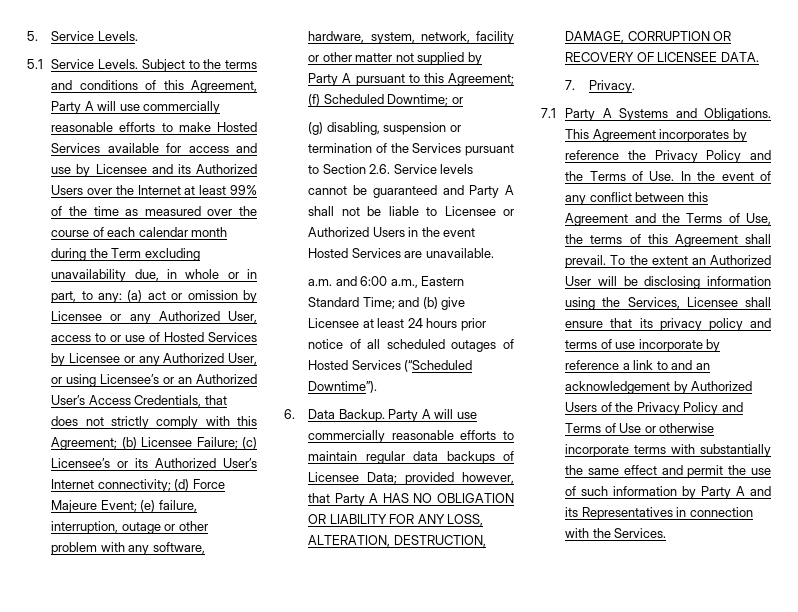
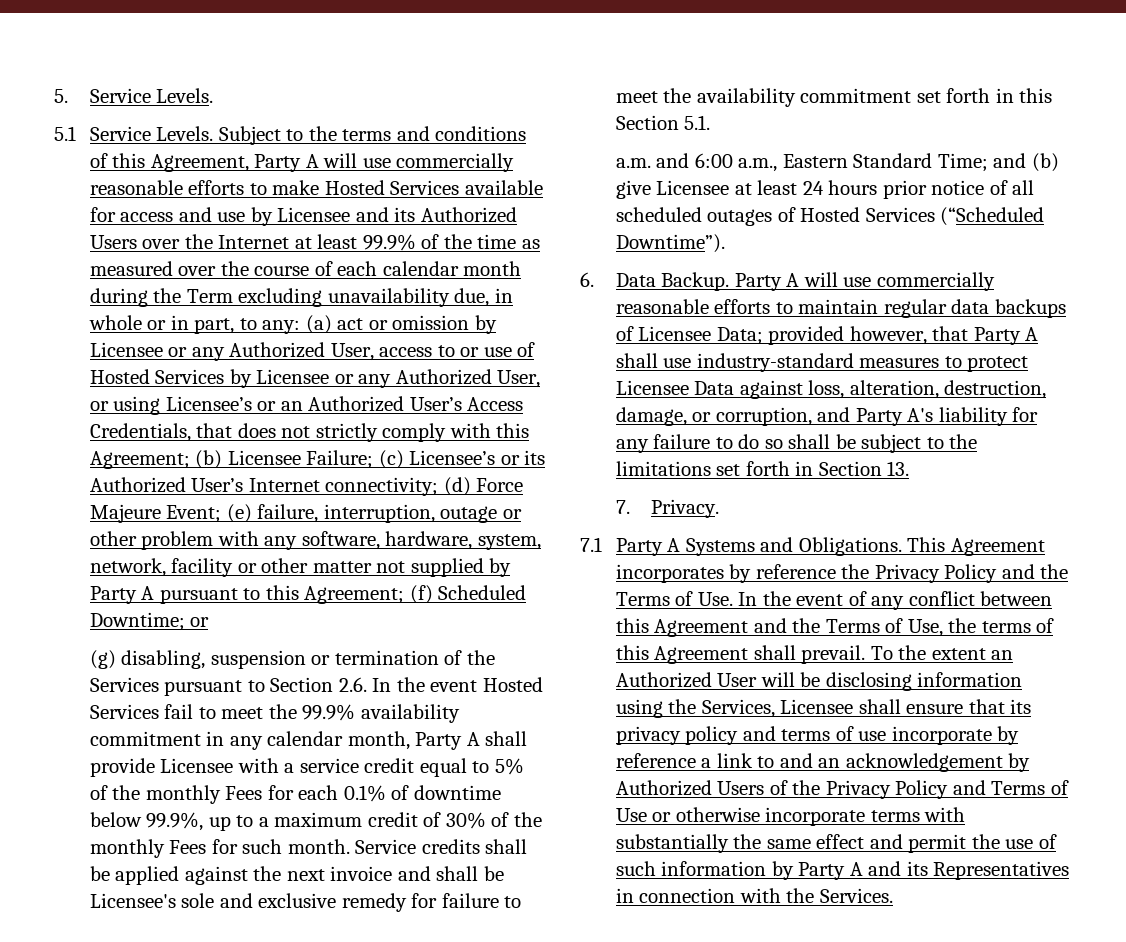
- Subject to the terms and conditions of this Agreement, Party A will use commercially reasonable efforts to make Hosted Services available for access and use by Licensee and its Authorized Users over the Internet at least 99% of the time as measured over the course of each calendar month during the Term excluding unavailability due, in whole or in part, to any:
+ Subject to the terms and conditions of this Agreement, Party A will use commercially reasonable efforts to make Hosted Services available for access and use by Licensee and its Authorized Users over the Internet at least 99.9% of the time as measured over the course of each calendar month during the Term excluding unavailability due, in whole or in part, to any:
- (g) disabling, suspension or termination of the Services pursuant to Section 2.6. Service levels cannot be guaranteed and Party A shall not be liable to Licensee or Authorized Users in the event Hosted Services are unavailable.
+ (g) disabling, suspension or termination of the Services pursuant to Section 2.6. In the event Hosted Services fail to meet the 99.9% availability commitment in any calendar month, Party A shall provide Licensee with a service credit equal to 5% of the monthly Fees for each 0.1% of downtime below 99.9%, up to a maximum credit of 30% of the monthly Fees for such month. Service credits shall be applied against the next invoice and shall be Licensee's sole and exclusive remedy for failure to meet the availability commitment set forth in this Section 5.1.
- Party A will use commercially reasonable efforts to maintain regular data backups of Licensee Data; provided however, that Party A HAS NO OBLIGATION OR LIABILITY FOR ANY LOSS, ALTERATION, DESTRUCTION, DAMAGE, CORRUPTION OR RECOVERY OF LICENSEE DATA.
+ Party A will use commercially reasonable efforts to maintain regular data backups of Licensee Data; provided however, that Party A shall use industry-standard measures to protect Licensee Data against loss, alteration, destruction, damage, or corruption, and Party A's liability for any failure to do so shall be subject to the limitations set forth in Section 13.

